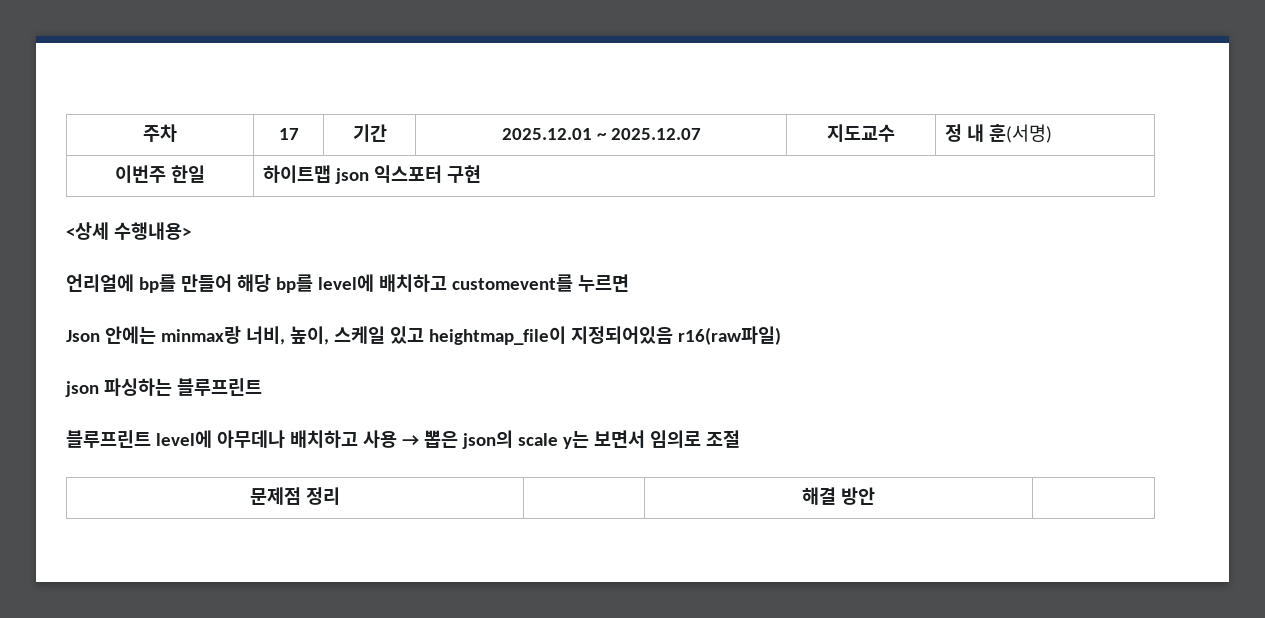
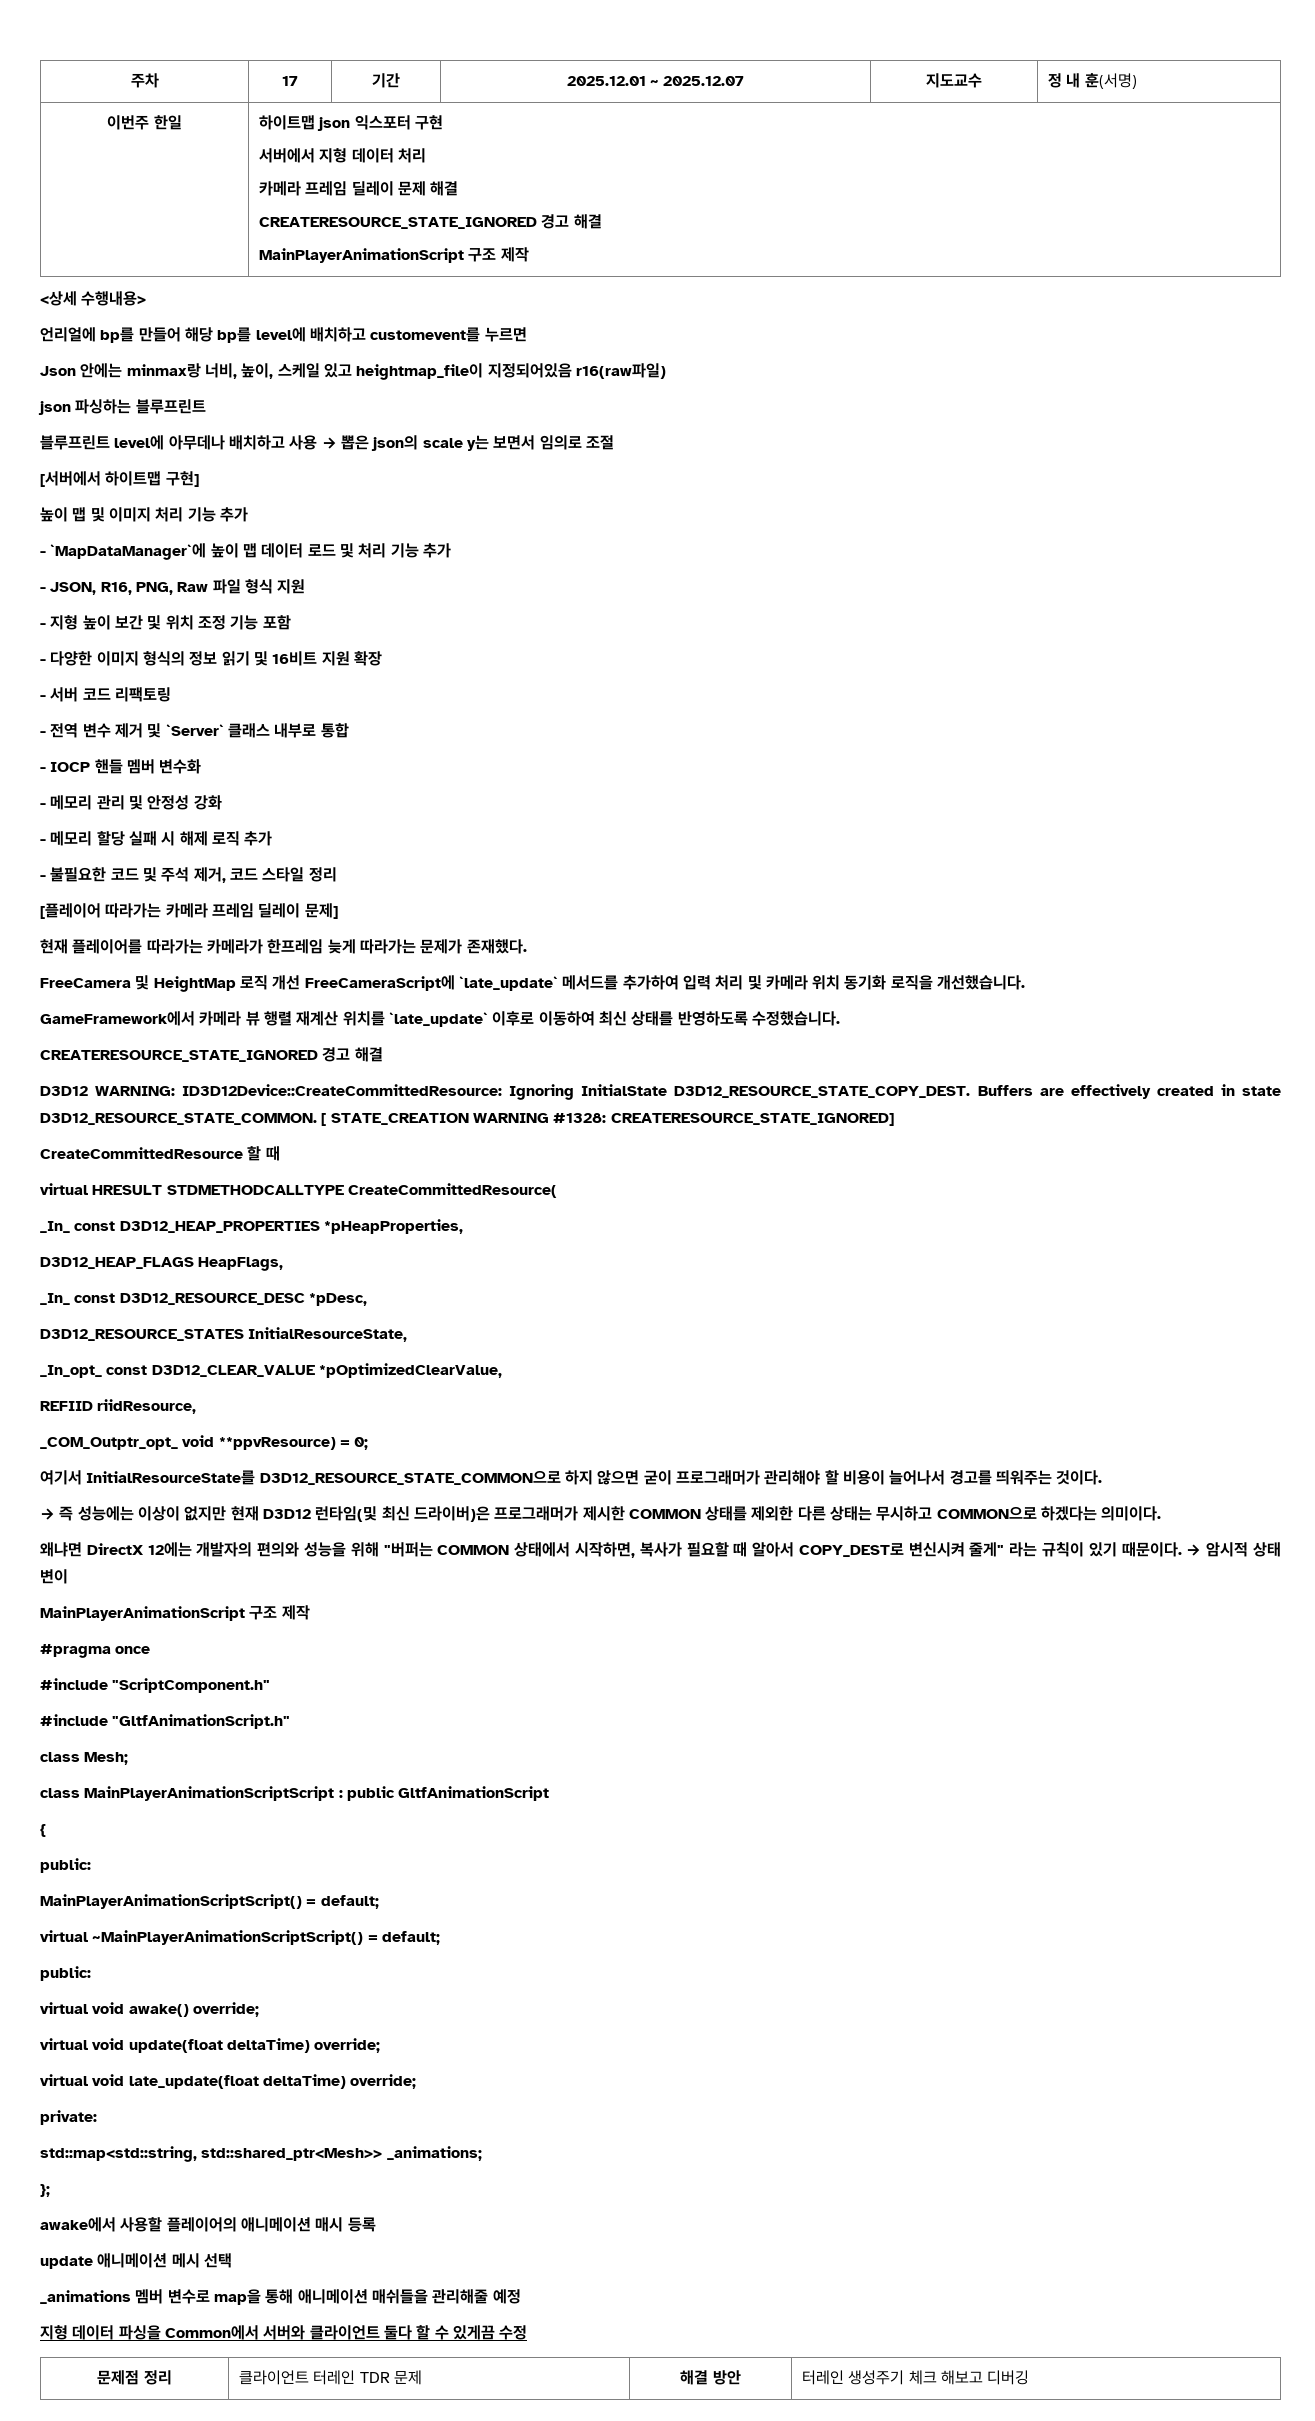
  이번주 한일 | 하이트맵 json 익스포터 구현
+ 서버에서 지형 데이터 처리
+ 카메라 프레임 딜레이 문제 해결
+ CREATERESOURCE_STATE_IGNORED 경고 해결
+ MainPlayerAnimationScript 구조 제작
- 문제점 정리 | | 해결 방안 |
+ [서버에서 하이트맵 구현]
+ 높이 맵 및 이미지 처리 기능 추가
+ - `MapDataManager`에 높이 맵 데이터 로드 및 처리 기능 추가
+ - JSON, R16, PNG, Raw 파일 형식 지원
+ - 지형 높이 보간 및 위치 조정 기능 포함
+ - 다양한 이미지 형식의 정보 읽기 및 16비트 지원 확장
+ - 서버 코드 리팩토링
+ - 전역 변수 제거 및 `Server` 클래스 내부로 통합
+ - IOCP 핸들 멤버 변수화
+ - 메모리 관리 및 안정성 강화
+ - 메모리 할당 실패 시 해제 로직 추가
+ - 불필요한 코드 및 주석 제거, 코드 스타일 정리
+ [플레이어 따라가는 카메라 프레임 딜레이 문제]
+ 현재 플레이어를 따라가는 카메라가 한프레임 늦게 따라가는 문제가 존재했다.
+ FreeCamera 및 HeightMap 로직 개선 FreeCameraScript에 `late_update` 메서드를 추가하여 입력 처리 및 카메라 위치 동기화 로직을 개선했습니다.
+ GameFramework에서 카메라 뷰 행렬 재계산 위치를 `late_update` 이후로 이동하여 최신 상태를 반영하도록 수정했습니다.
+ CREATERESOURCE_STATE_IGNORED 경고 해결
+ D3D12 WARNING: ID3D12Device::CreateCommittedResource: Ignoring InitialState D3D12_RESOURCE_STATE_COPY_DEST. Buffers are effectively created in state D3D12_RESOURCE_STATE_COMMON. [ STATE_CREATION WARNING #1328: CREATERESOURCE_STATE_IGNORED]
+ CreateCommittedResource 할 때
+ virtual HRESULT STDMETHODCALLTYPE CreateCommittedResource(
+ _In_ const D3D12_HEAP_PROPERTIES *pHeapProperties,
+ D3D12_HEAP_FLAGS HeapFlags,
+ _In_ const D3D12_RESOURCE_DESC *pDesc,
+ D3D12_RESOURCE_STATES InitialResourceState,
+ _In_opt_ const D3D12_CLEAR_VALUE *pOptimizedClearValue,
+ REFIID riidResource,
+ _COM_Outptr_opt_ void **ppvResource) = 0;
+ 여기서 InitialResourceState를 D3D12_RESOURCE_STATE_COMMON으로 하지 않으면 굳이 프로그래머가 관리해야 할 비용이 늘어나서 경고를 띄워주는 것이다.
+ → 즉 성능에는 이상이 없지만 현재 D3D12 런타임(및 최신 드라이버)은 프로그래머가 제시한 COMMON 상태를 제외한 다른 상태는 무시하고 COMMON으로 하겠다는 의미이다.
+ 왜냐면 DirectX 12에는 개발자의 편의와 성능을 위해 "버퍼는 COMMON 상태에서 시작하면, 복사가 필요할 때 알아서 COPY_DEST로 변신시켜 줄게" 라는 규칙이 있기 때문이다. → 암시적 상태 변이
+ MainPlayerAnimationScript 구조 제작
+ #pragma once
+ #include "ScriptComponent.h"
+ #include "GltfAnimationScript.h"
+ class Mesh;
+ class MainPlayerAnimationScriptScript : public GltfAnimationScript
+ {
+ public:
+ MainPlayerAnimationScriptScript() = default;
+ virtual ~MainPlayerAnimationScriptScript() = default;
+ public:
+ virtual void awake() override;
+ virtual void update(float deltaTime) override;
+ virtual void late_update(float deltaTime) override;
+ private:
+ std::map<std::string, std::shared_ptr<Mesh>> _animations;
+ };
+ awake에서 사용할 플레이어의 애니메이션 매시 등록
+ update 애니메이션 메시 선택
+ _animations 멤버 변수로 map을 통해 애니메이션 매쉬들을 관리해줄 예정
+ 지형 데이터 파싱을 Common에서 서버와 클라이언트 둘다 할 수 있게끔 수정
+ 문제점 정리 | 클라이언트 터레인 TDR 문제 | 해결 방안 | 터레인 생성주기 체크 해보고 디버깅

